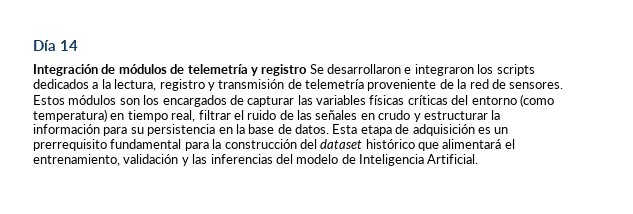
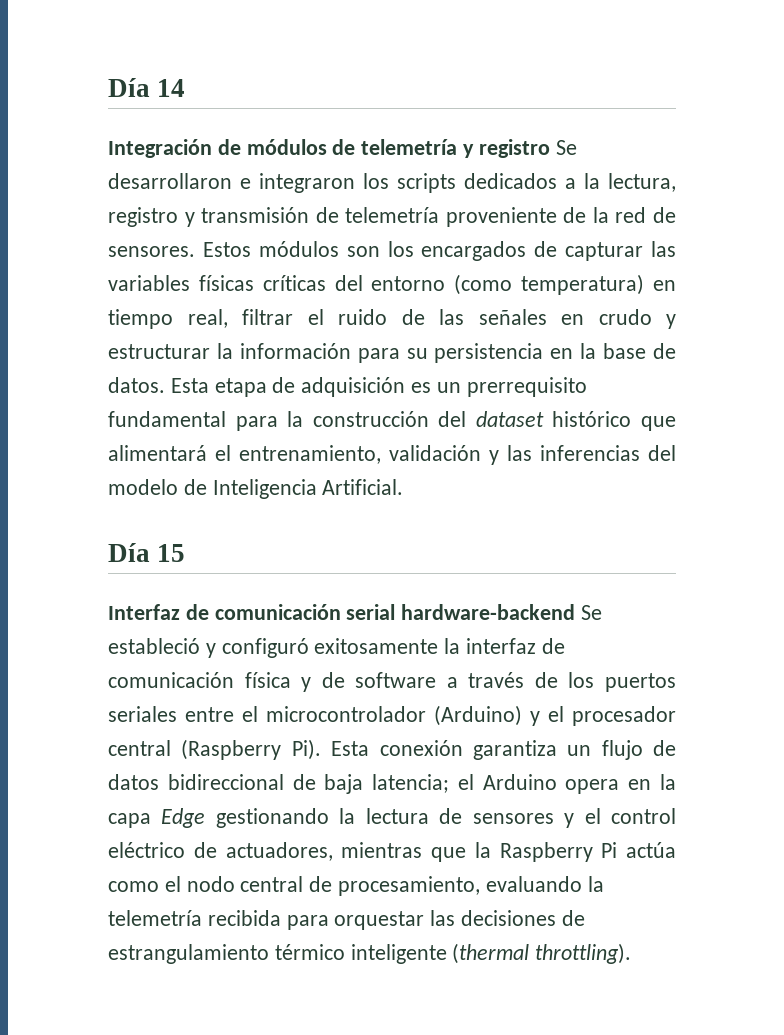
+ Día 15
+ Interfaz de comunicación serial hardware-backend Se estableció y configuró exitosamente la interfaz de comunicación física y de software a través de los puertos seriales entre el microcontrolador (Arduino) y el procesador central (Raspberry Pi). Esta conexión garantiza un flujo de datos bidireccional de baja latencia; el Arduino opera en la capa Edge gestionando la lectura de sensores y el control eléctrico de actuadores, mientras que la Raspberry Pi actúa como el nodo central de procesamiento, evaluando la telemetría recibida para orquestar las decisiones de estrangulamiento térmico inteligente (thermal throttling).

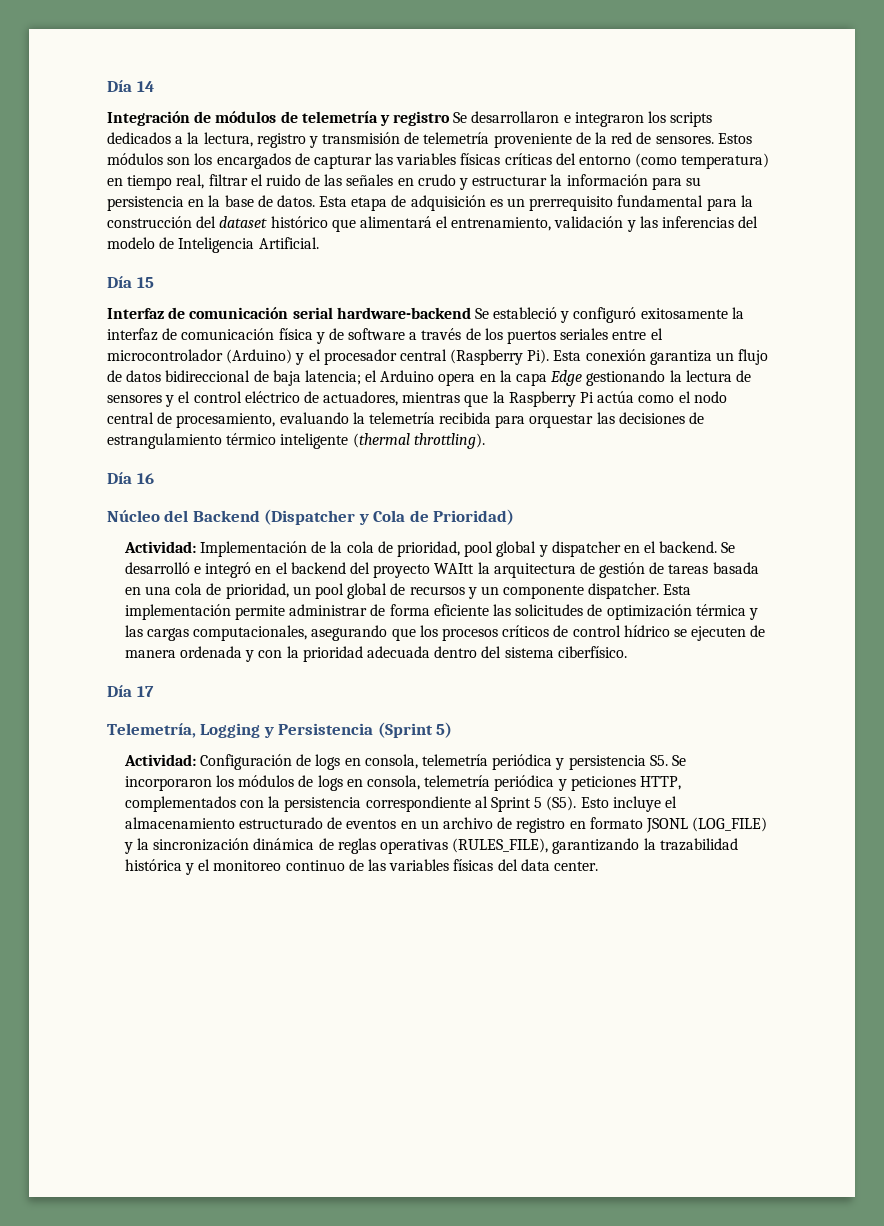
+ Día 16
+ Núcleo del Backend (Dispatcher y Cola de Prioridad)
+ Actividad: Implementación de la cola de prioridad, pool global y dispatcher en el backend. Se desarrolló e integró en el backend del proyecto WAItt la arquitectura de gestión de tareas basada en una cola de prioridad, un pool global de recursos y un componente dispatcher. Esta implementación permite administrar de forma eficiente las solicitudes de optimización térmica y las cargas computacionales, asegurando que los procesos críticos de control hídrico se ejecuten de manera ordenada y con la prioridad adecuada dentro del sistema ciberfísico.
+ Día 17
+ Telemetría, Logging y Persistencia (Sprint 5)
+ Actividad: Configuración de logs en consola, telemetría periódica y persistencia S5. Se incorporaron los módulos de logs en consola, telemetría periódica y peticiones HTTP, complementados con la persistencia correspondiente al Sprint 5 (S5). Esto incluye el almacenamiento estructurado de eventos en un archivo de registro en formato JSONL (LOG_FILE) y la sincronización dinámica de reglas operativas (RULES_FILE), garantizando la trazabilidad histórica y el monitoreo continuo de las variables físicas del data center.

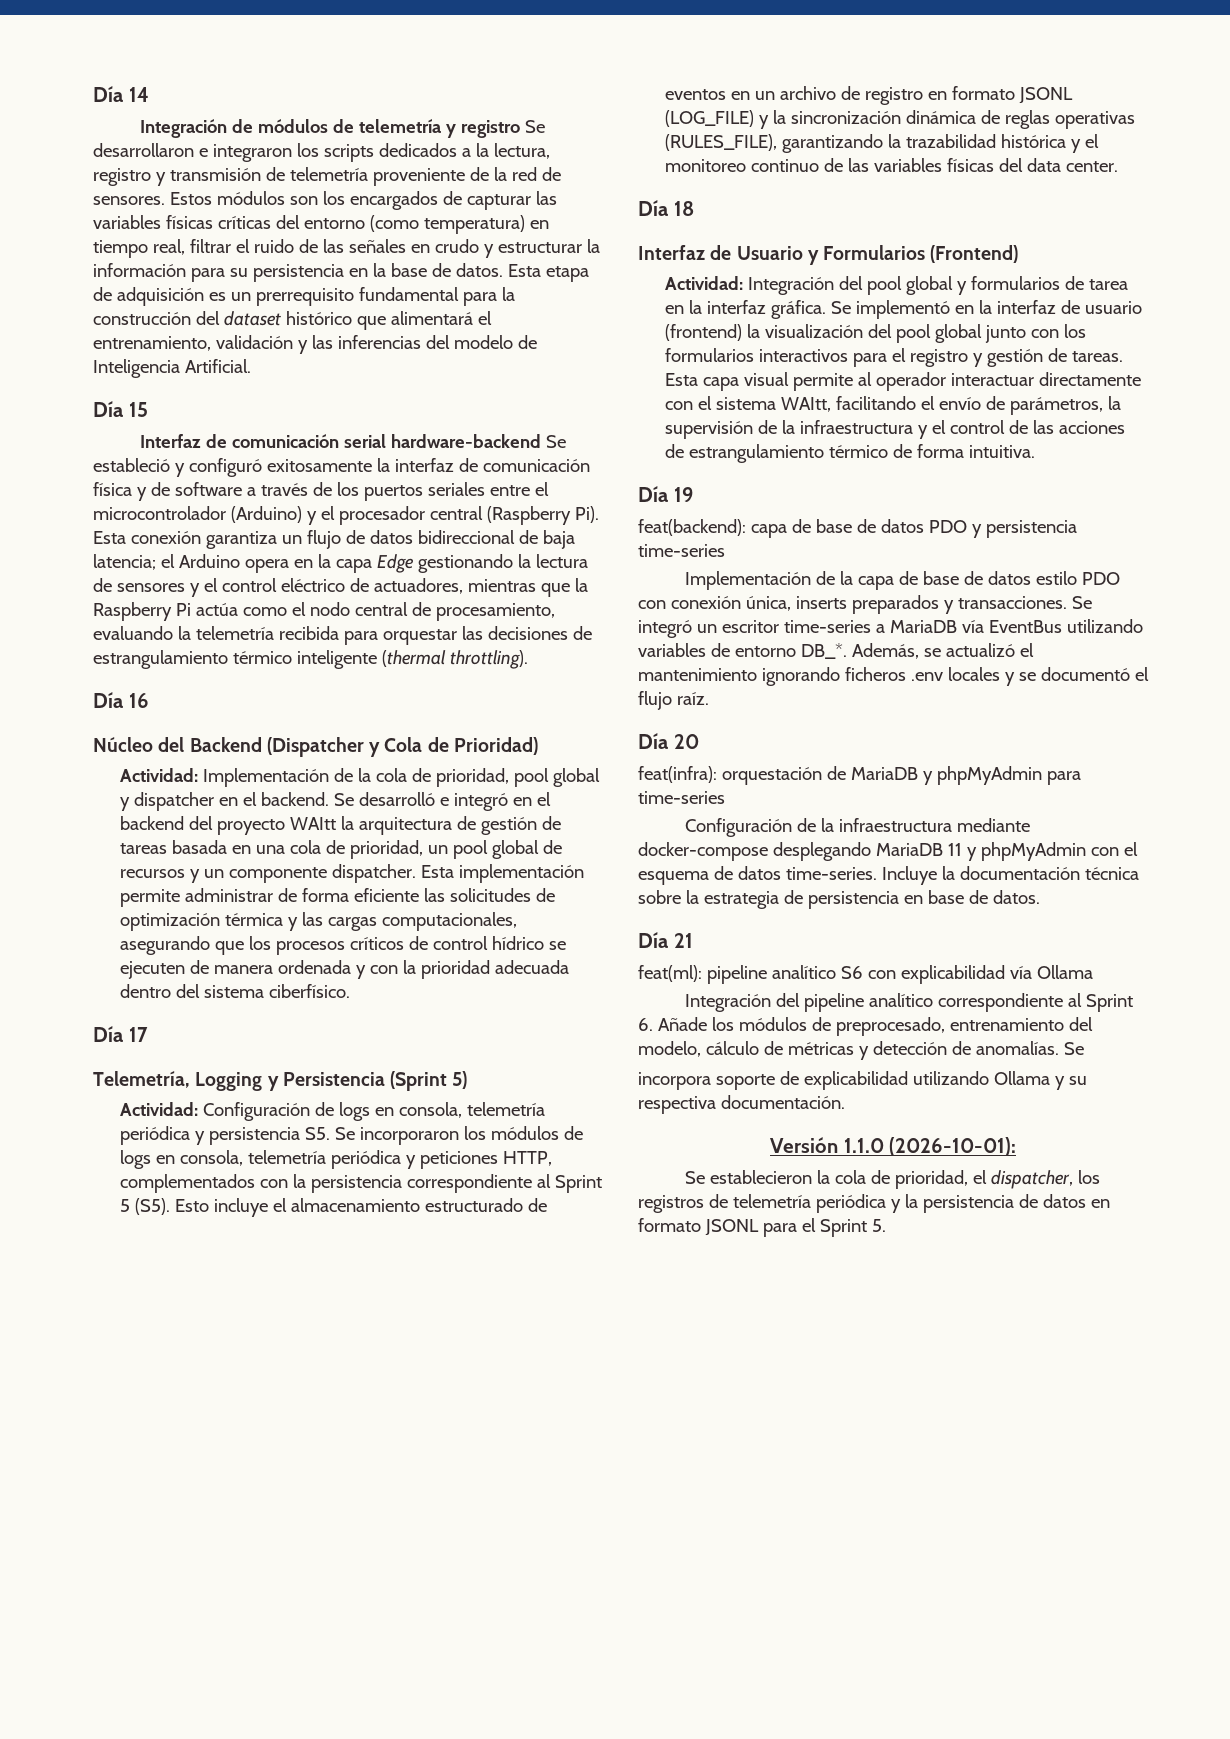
+ Día 18
+ Interfaz de Usuario y Formularios (Frontend)
+ Actividad: Integración del pool global y formularios de tarea en la interfaz gráfica. Se implementó en la interfaz de usuario (frontend) la visualización del pool global junto con los formularios interactivos para el registro y gestión de tareas. Esta capa visual permite al operador interactuar directamente con el sistema WAItt, facilitando el envío de parámetros, la supervisión de la infraestructura y el control de las acciones de estrangulamiento térmico de forma intuitiva.
+ Día 19
+ feat(backend): capa de base de datos PDO y persistencia time-series
+ Implementación de la capa de base de datos estilo PDO con conexión única, inserts preparados y transacciones. Se integró un escritor time-series a MariaDB vía EventBus utilizando variables de entorno DB_*. Además, se actualizó el mantenimiento ignorando ficheros .env locales y se documentó el flujo raíz.
+ Día 20
+ feat(infra): orquestación de MariaDB y phpMyAdmin para time-series
+ Configuración de la infraestructura mediante docker-compose desplegando MariaDB 11 y phpMyAdmin con el esquema de datos time-series. Incluye la documentación técnica sobre la estrategia de persistencia en base de datos.
+ Día 21
+ feat(ml): pipeline analítico S6 con explicabilidad vía Ollama
+ Integración del pipeline analítico correspondiente al Sprint 6. Añade los módulos de preprocesado, entrenamiento del modelo, cálculo de métricas y detección de anomalías. Se
+ incorpora soporte de explicabilidad utilizando Ollama y su respectiva documentación.
+ Versión 1.1.0 (2026-10-01):
+ Se establecieron la cola de prioridad, el dispatcher, los registros de telemetría periódica y la persistencia de datos en formato JSONL para el Sprint 5.

